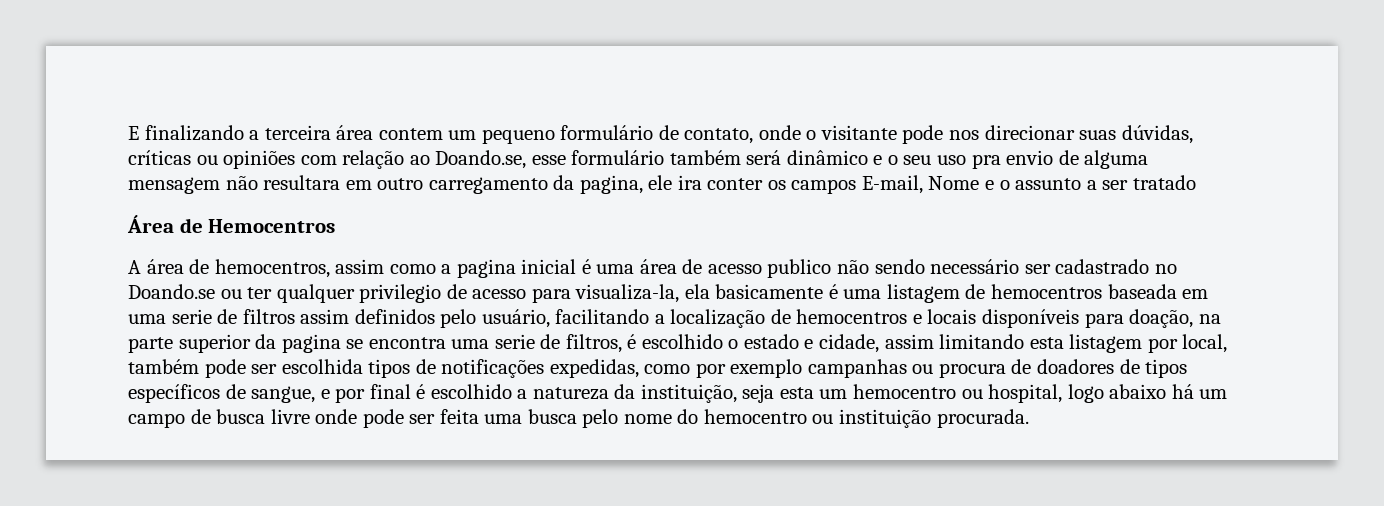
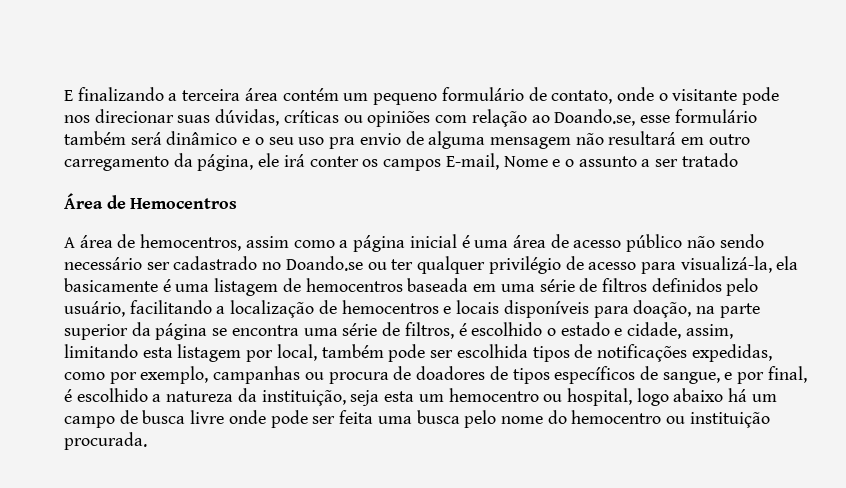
- E finalizando a terceira área contem um pequeno formulário de contato, onde o visitante pode nos direcionar suas dúvidas, críticas ou opiniões com relação ao Doando.se, esse formulário também será dinâmico e o seu uso pra envio de alguma mensagem não resultara em outro carregamento da pagina, ele ira conter os campos E-mail, Nome e o assunto a ser tratado
+ E finalizando a terceira área contém um pequeno formulário de contato, onde o visitante pode nos direcionar suas dúvidas, críticas ou opiniões com relação ao Doando.se, esse formulário também será dinâmico e o seu uso pra envio de alguma mensagem não resultará em outro carregamento da página, ele irá conter os campos E-mail, Nome e o assunto a ser tratado
- A área de hemocentros, assim como a pagina inicial é uma área de acesso publico não sendo necessário ser cadastrado no Doando.se ou ter qualquer privilegio de acesso para visualiza-la, ela basicamente é uma listagem de hemocentros baseada em uma serie de filtros assim definidos pelo usuário, facilitando a localização de hemocentros e locais disponíveis para doação, na parte superior da pagina se encontra uma serie de filtros, é escolhido o estado e cidade, assim limitando esta listagem por local, também pode ser escolhida tipos de notificações expedidas, como por exemplo campanhas ou procura de doadores de tipos específicos de sangue, e por final é escolhido a natureza da instituição, seja esta um hemocentro ou hospital, logo abaixo há um campo de busca livre onde pode ser feita uma busca pelo nome do hemocentro ou instituição procurada.
+ A área de hemocentros, assim como a página inicial é uma área de acesso público não sendo necessário ser cadastrado no Doando.se ou ter qualquer privilégio de acesso para visualizá-la, ela basicamente é uma listagem de hemocentros baseada em uma série de filtros definidos pelo usuário, facilitando a localização de hemocentros e locais disponíveis para doação, na parte superior da página se encontra uma série de filtros, é escolhido o estado e cidade, assim, limitando esta listagem por local, também pode ser escolhida tipos de notificações expedidas, como por exemplo, campanhas ou procura de doadores de tipos específicos de sangue, e por final, é escolhido a natureza da instituição, seja esta um hemocentro ou hospital, logo abaixo há um campo de busca livre onde pode ser feita uma busca pelo nome do hemocentro ou instituição procurada.

